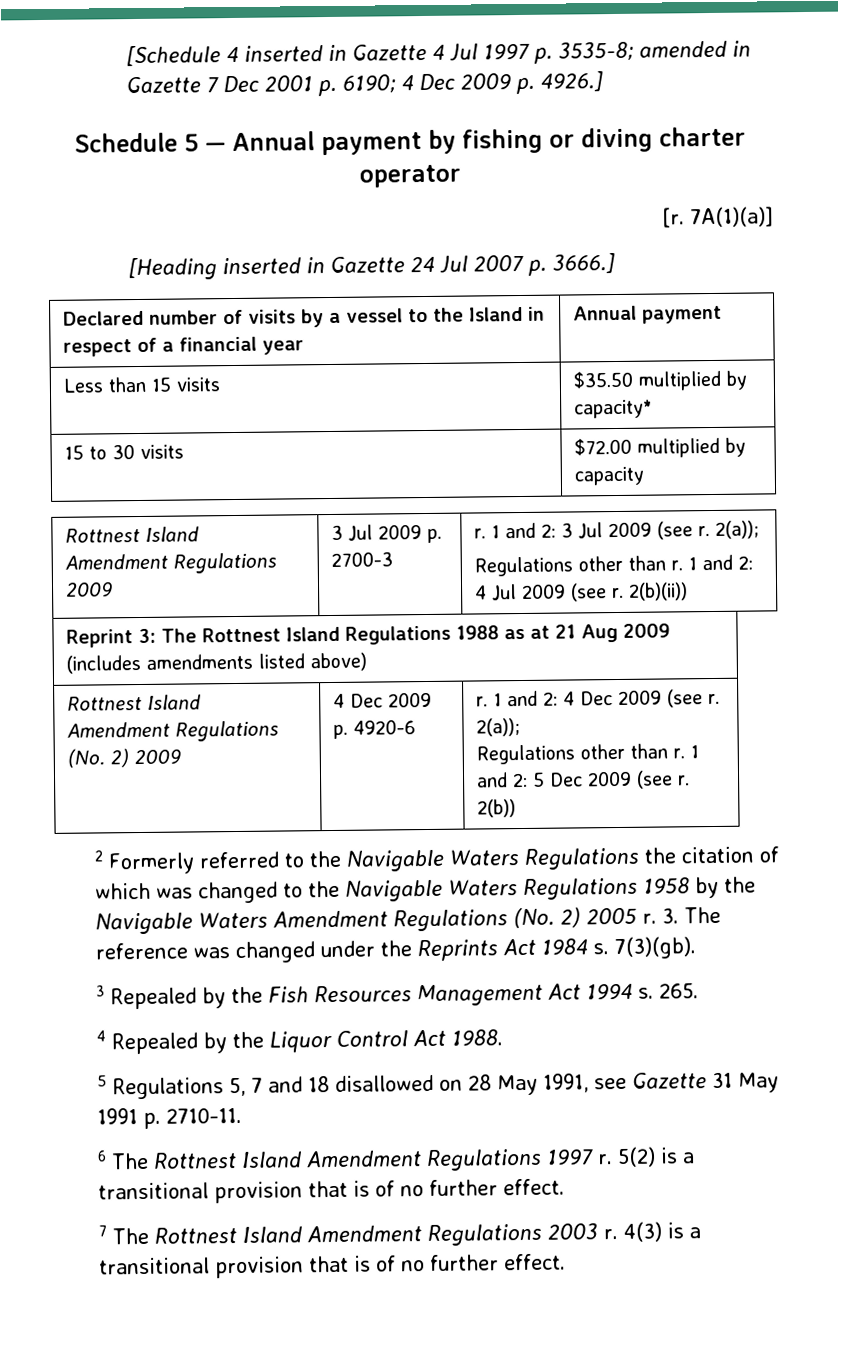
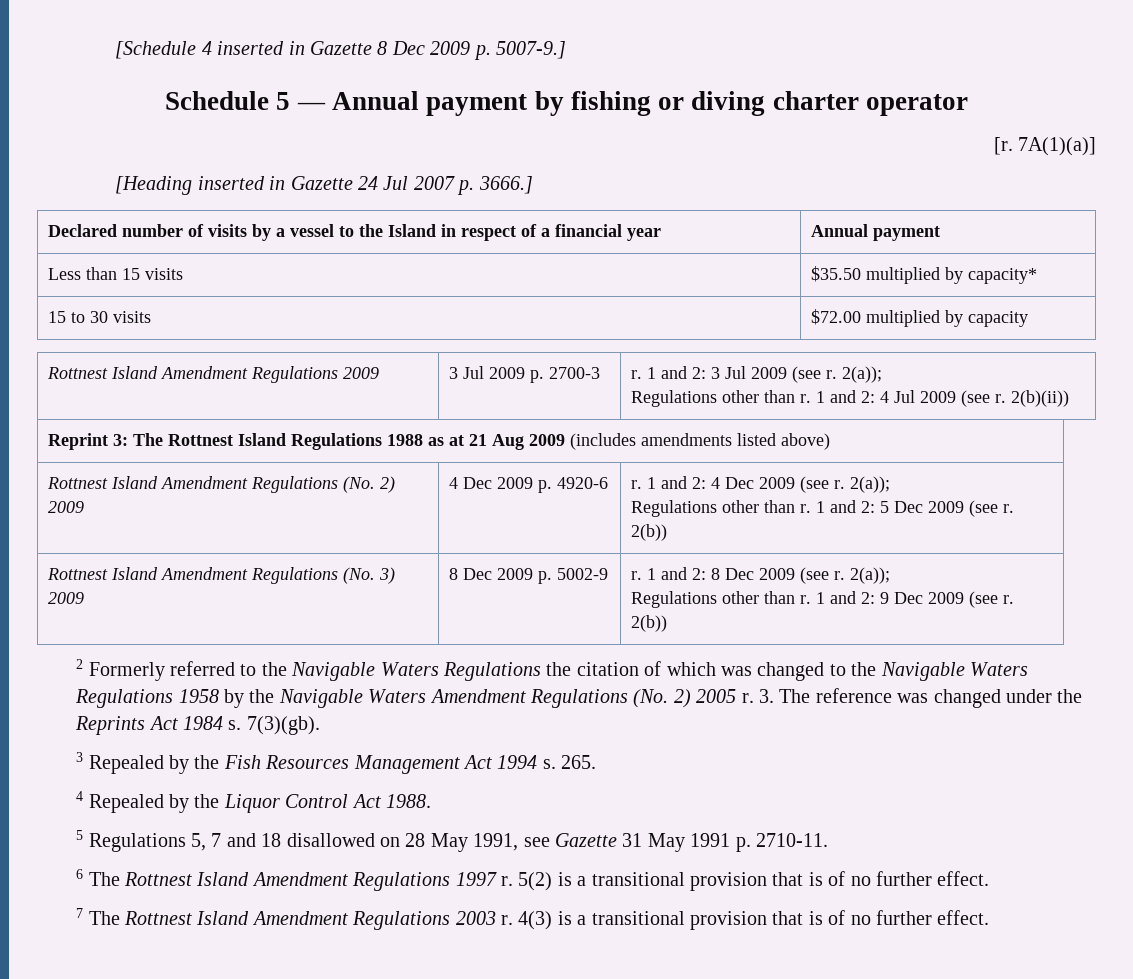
- [Schedule 4 inserted in Gazette 4 Jul 1997 p. 3535-8; amended in Gazette 7 Dec 2001 p. 6190; 4 Dec 2009 p. 4926.]
+ [Schedule 4 inserted in Gazette 8 Dec 2009 p. 5007-9.]
+ Rottnest Island Amendment Regulations (No. 3) 2009 | 8 Dec 2009 p. 5002-9 | r. 1 and 2: 8 Dec 2009 (see r. 2(a));
+ Regulations other than r. 1 and 2: 9 Dec 2009 (see r. 2(b))

